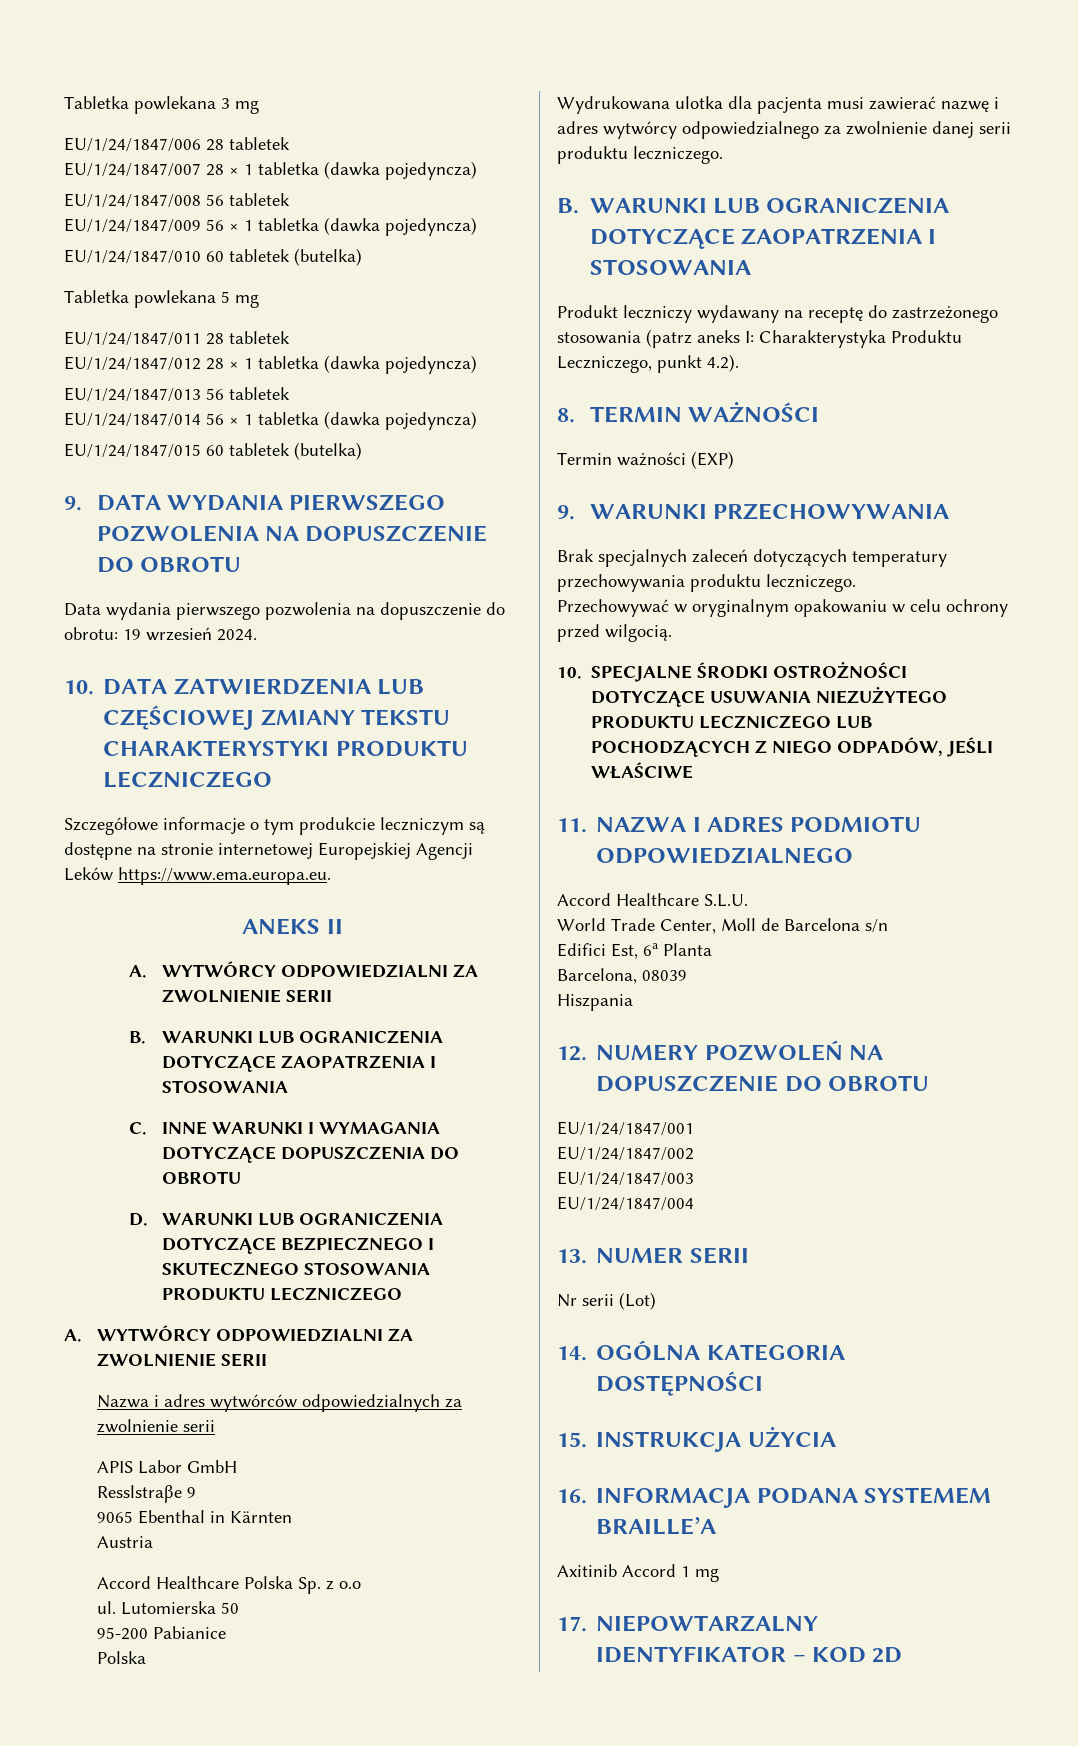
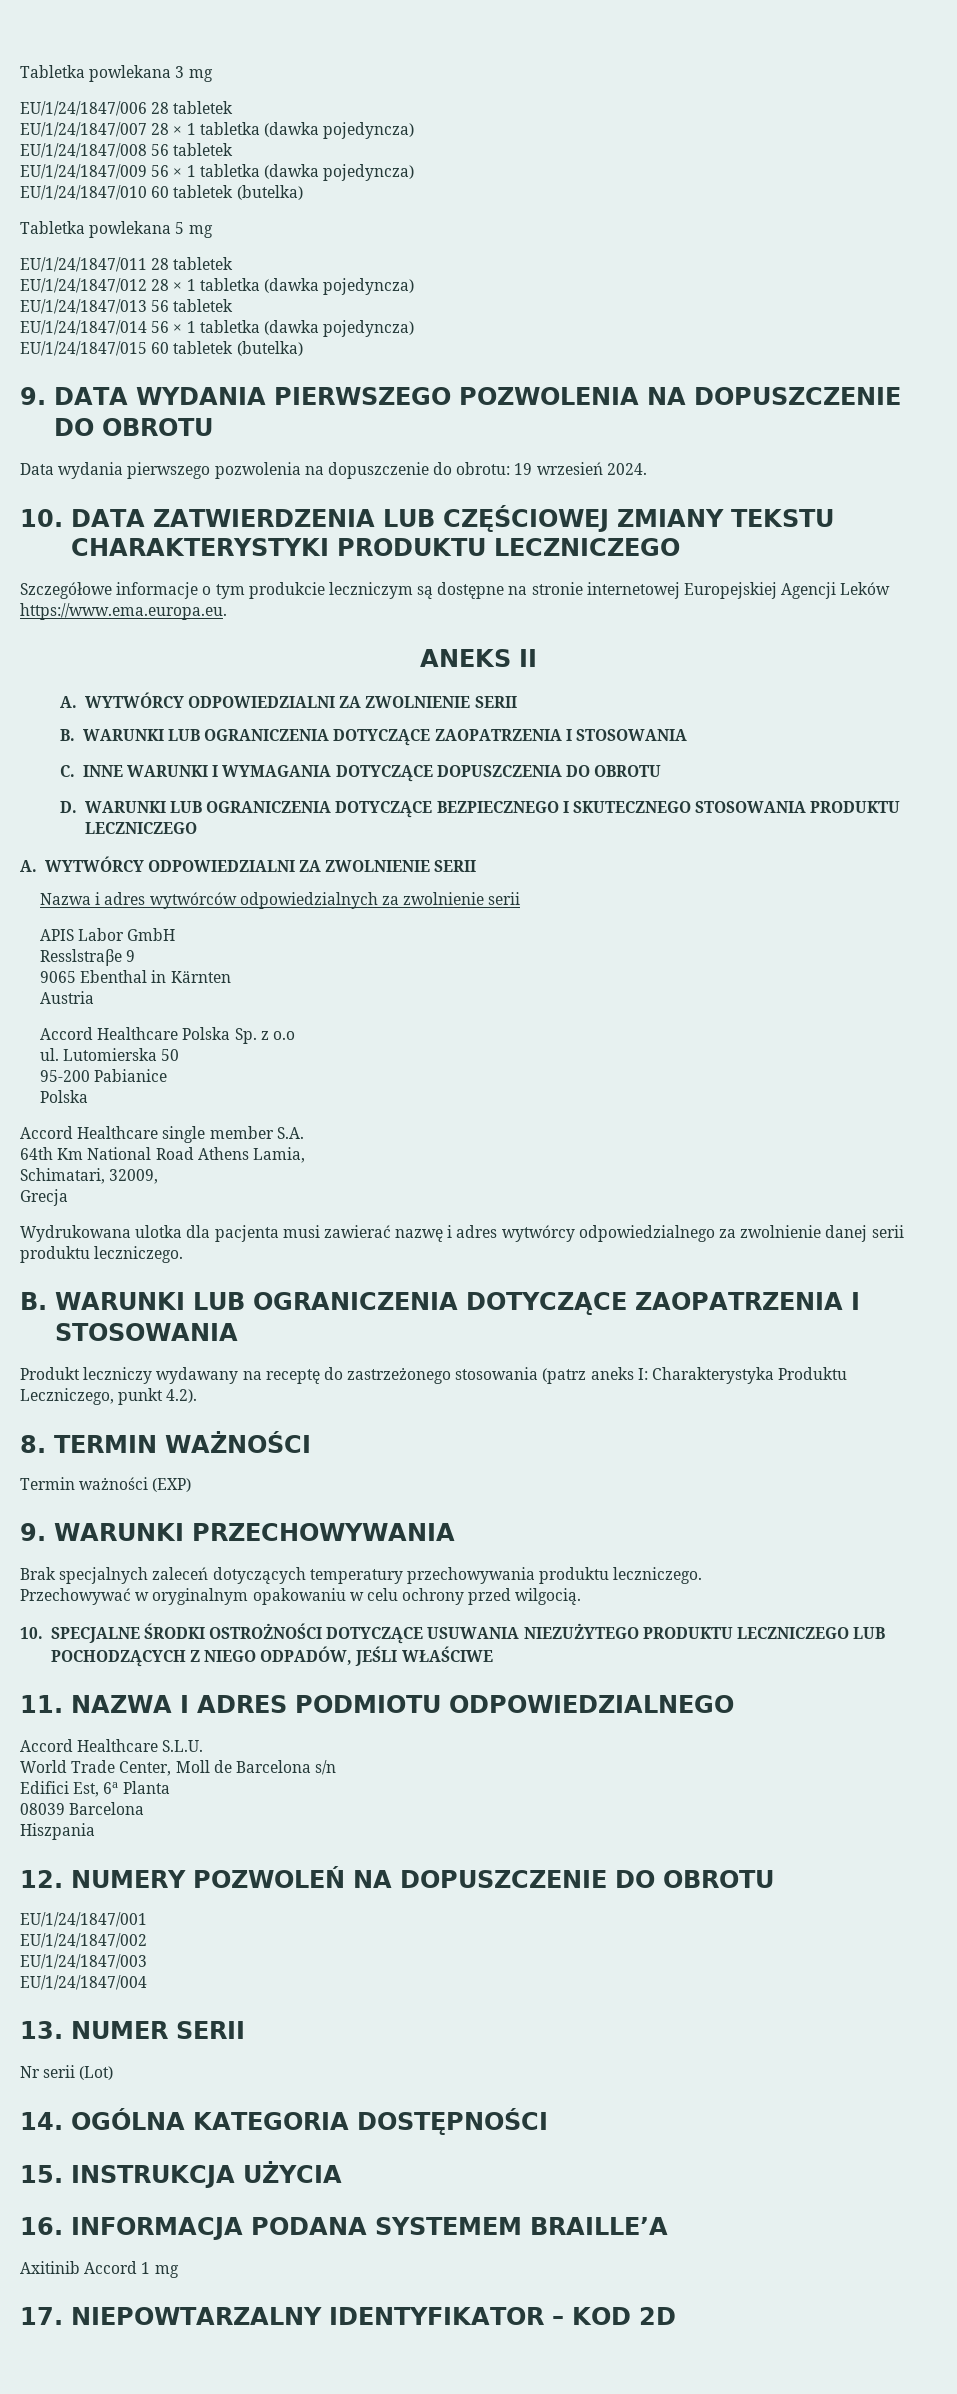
+ Accord Healthcare single member S.A.
+ 64th Km National Road Athens Lamia,
+ Schimatari, 32009,
+ Grecja
- Barcelona, 08039
+ 08039 Barcelona

